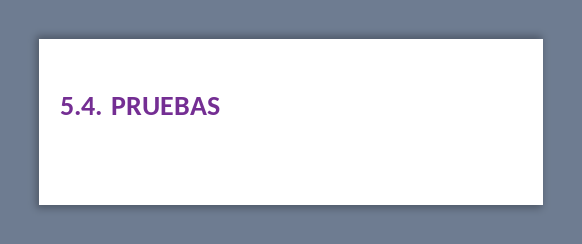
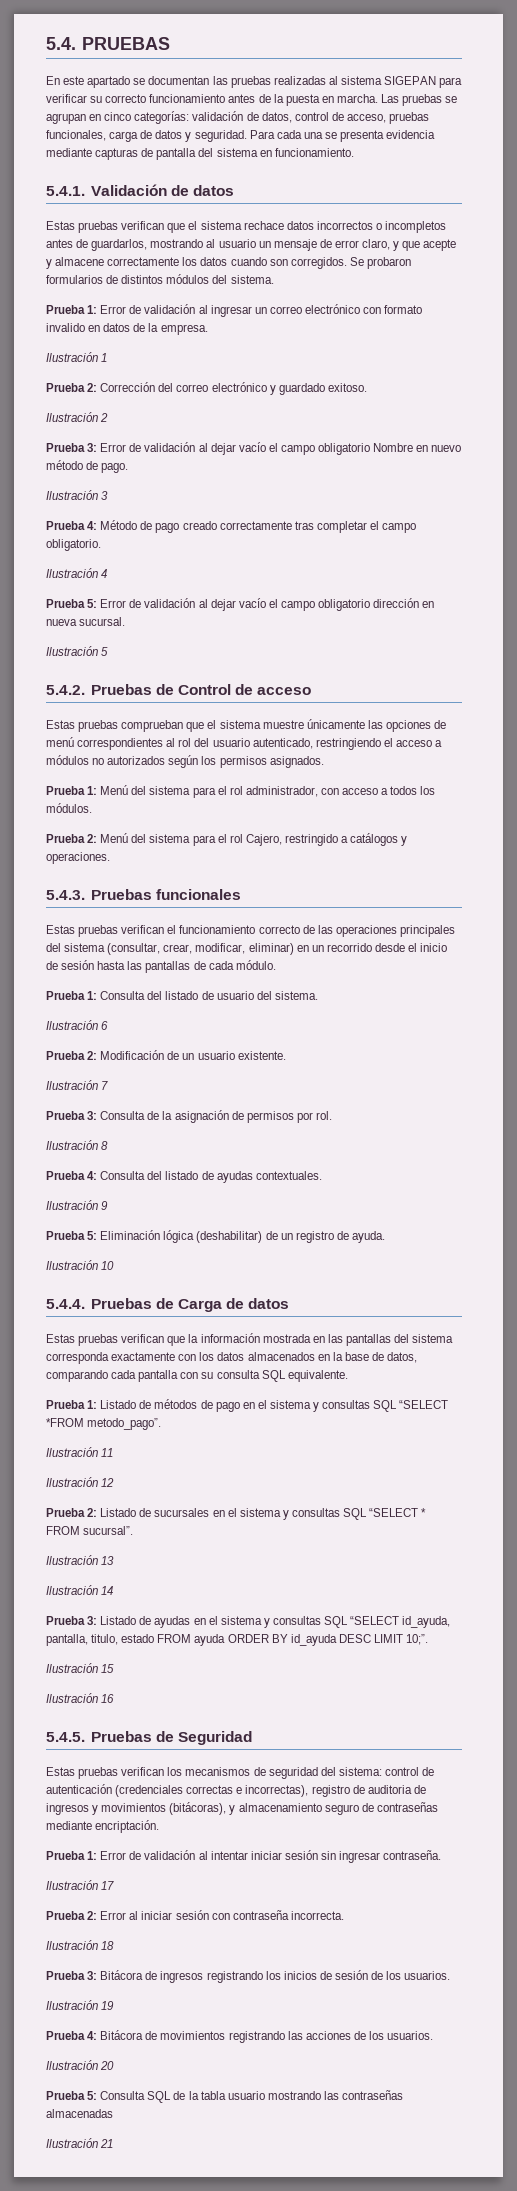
+ En este apartado se documentan las pruebas realizadas al sistema SIGEPAN para verificar su correcto funcionamiento antes de la puesta en marcha. Las pruebas se agrupan en cinco categorías: validación de datos, control de acceso, pruebas funcionales, carga de datos y seguridad. Para cada una se presenta evidencia mediante capturas de pantalla del sistema en funcionamiento.
+ 5.4.1. Validación de datos
+ Estas pruebas verifican que el sistema rechace datos incorrectos o incompletos antes de guardarlos, mostrando al usuario un mensaje de error claro, y que acepte y almacene correctamente los datos cuando son corregidos. Se probaron formularios de distintos módulos del sistema.
+ Prueba 1: Error de validación al ingresar un correo electrónico con formato invalido en datos de la empresa.
+ Ilustración 1
+ Prueba 2: Corrección del correo electrónico y guardado exitoso.
+ Ilustración 2
+ Prueba 3: Error de validación al dejar vacío el campo obligatorio Nombre en nuevo método de pago.
+ Ilustración 3
+ Prueba 4: Método de pago creado correctamente tras completar el campo obligatorio.
+ Ilustración 4
+ Prueba 5: Error de validación al dejar vacío el campo obligatorio dirección en nueva sucursal.
+ Ilustración 5
+ 5.4.2. Pruebas de Control de acceso
+ Estas pruebas comprueban que el sistema muestre únicamente las opciones de menú correspondientes al rol del usuario autenticado, restringiendo el acceso a módulos no autorizados según los permisos asignados.
+ Prueba 1: Menú del sistema para el rol administrador, con acceso a todos los módulos.
+ Prueba 2: Menú del sistema para el rol Cajero, restringido a catálogos y operaciones.
+ 5.4.3. Pruebas funcionales
+ Estas pruebas verifican el funcionamiento correcto de las operaciones principales del sistema (consultar, crear, modificar, eliminar) en un recorrido desde el inicio de sesión hasta las pantallas de cada módulo.
+ Prueba 1: Consulta del listado de usuario del sistema.
+ Ilustración 6
+ Prueba 2: Modificación de un usuario existente.
+ Ilustración 7
+ Prueba 3: Consulta de la asignación de permisos por rol.
+ Ilustración 8
+ Prueba 4: Consulta del listado de ayudas contextuales.
+ Ilustración 9
+ Prueba 5: Eliminación lógica (deshabilitar) de un registro de ayuda.
+ Ilustración 10
+ 5.4.4. Pruebas de Carga de datos
+ Estas pruebas verifican que la información mostrada en las pantallas del sistema corresponda exactamente con los datos almacenados en la base de datos, comparando cada pantalla con su consulta SQL equivalente.
+ Prueba 1: Listado de métodos de pago en el sistema y consultas SQL “SELECT *FROM metodo_pago”.
+ Ilustración 11
+ Ilustración 12
+ Prueba 2: Listado de sucursales en el sistema y consultas SQL “SELECT * FROM sucursal”.
+ Ilustración 13
+ Ilustración 14
+ Prueba 3: Listado de ayudas en el sistema y consultas SQL “SELECT id_ayuda, pantalla, titulo, estado FROM ayuda ORDER BY id_ayuda DESC LIMIT 10;”.
+ Ilustración 15
+ Ilustración 16
+ 5.4.5. Pruebas de Seguridad
+ Estas pruebas verifican los mecanismos de seguridad del sistema: control de autenticación (credenciales correctas e incorrectas), registro de auditoria de ingresos y movimientos (bitácoras), y almacenamiento seguro de contraseñas mediante encriptación.
+ Prueba 1: Error de validación al intentar iniciar sesión sin ingresar contraseña.
+ Ilustración 17
+ Prueba 2: Error al iniciar sesión con contraseña incorrecta.
+ Ilustración 18
+ Prueba 3: Bitácora de ingresos registrando los inicios de sesión de los usuarios.
+ Ilustración 19
+ Prueba 4: Bitácora de movimientos registrando las acciones de los usuarios.
+ Ilustración 20
+ Prueba 5: Consulta SQL de la tabla usuario mostrando las contraseñas almacenadas
+ Ilustración 21

